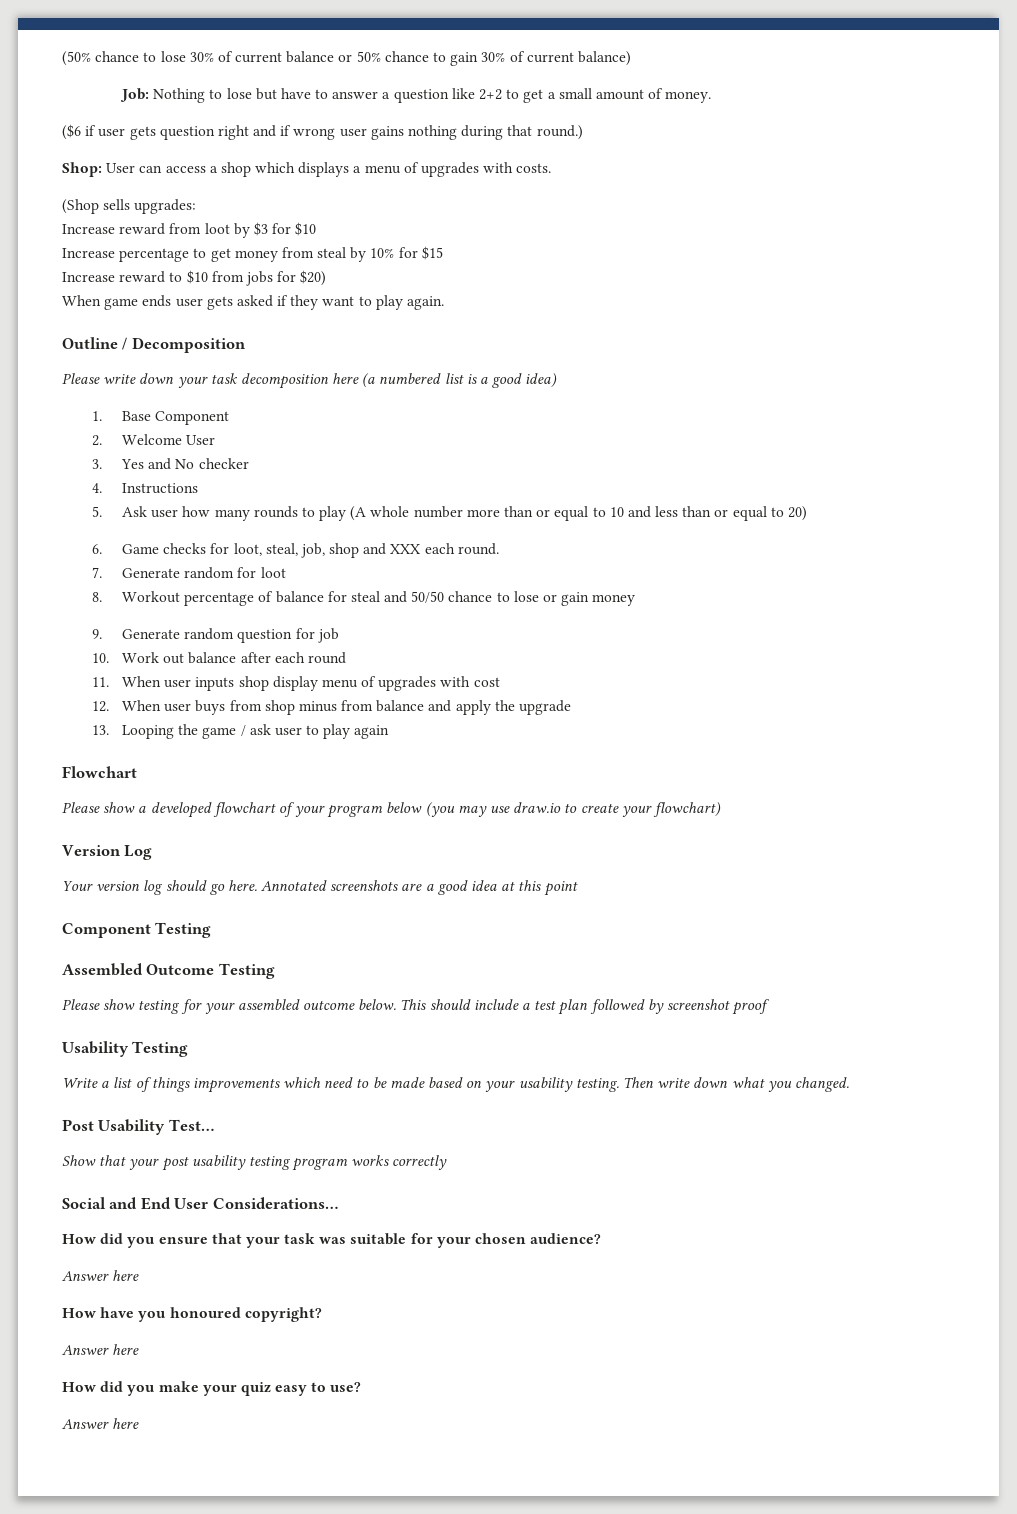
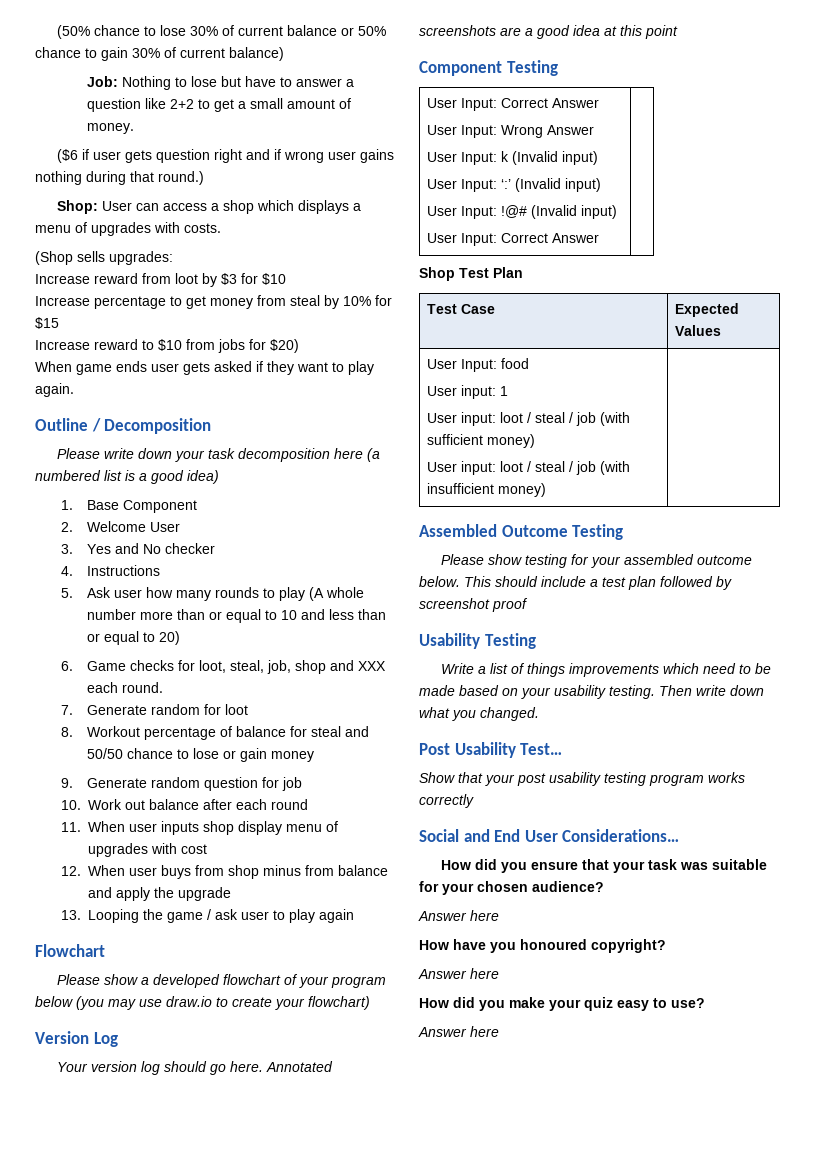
  Component Testing
+ User Input: Correct Answer
+ User Input: Wrong Answer
+ User Input: k (Invalid input)
+ User Input: ‘:’ (Invalid input)
+ User Input: !@# (Invalid input)
+ User Input: Correct Answer |
+ Shop Test Plan
+ Test Case | Expected Values
+ User Input: food
+ User input: 1
+ User input: loot / steal / job (with sufficient money)
+ User input: loot / steal / job (with insufficient money) |

